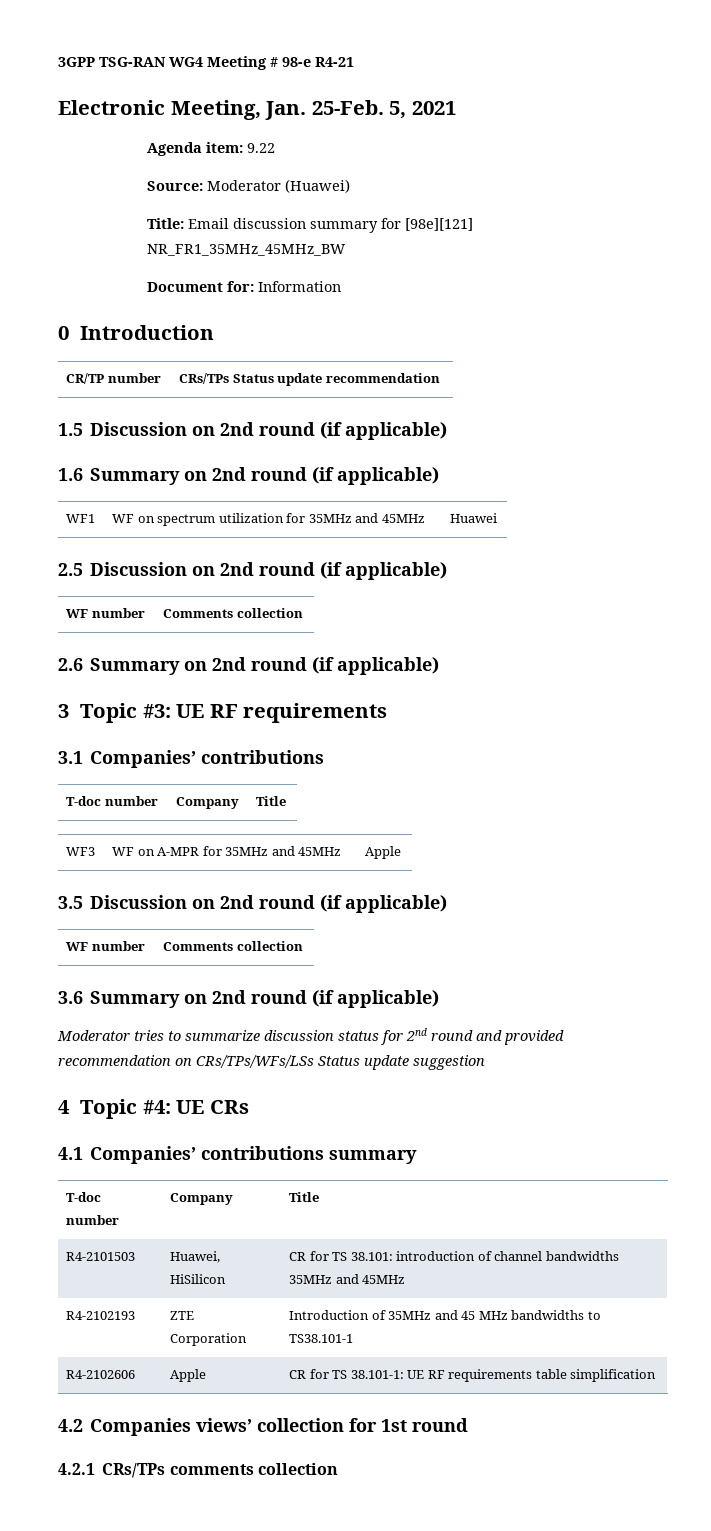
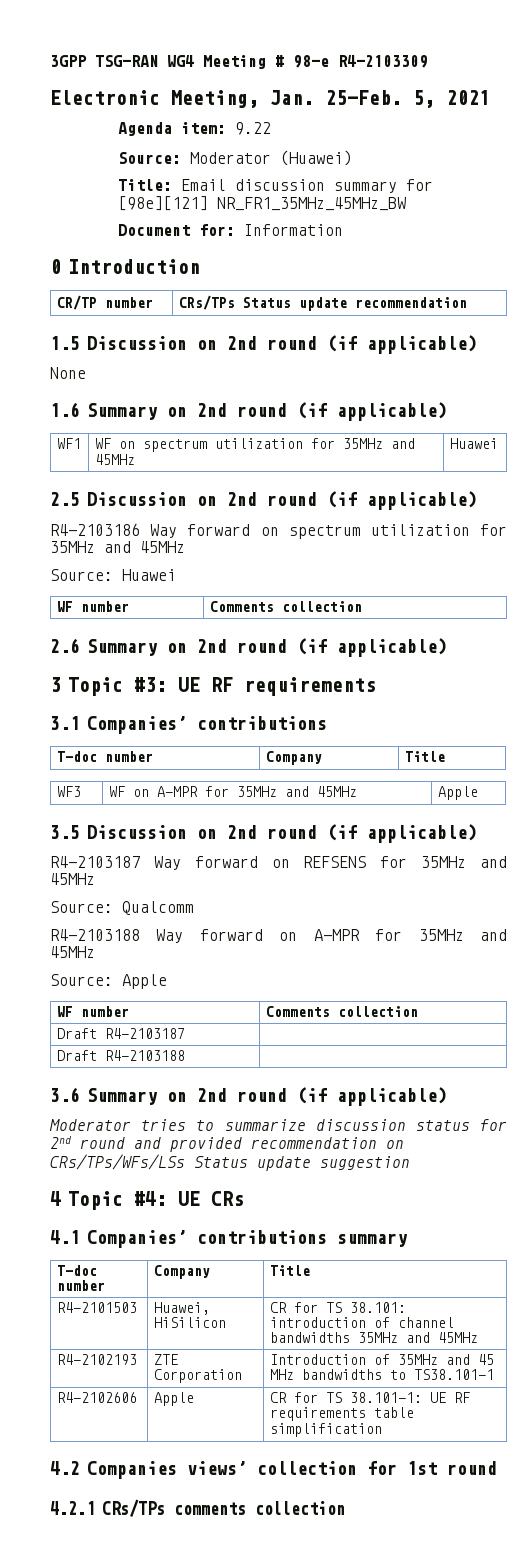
- 3GPP TSG-RAN WG4 Meeting # 98-e R4-21
+ 3GPP TSG-RAN WG4 Meeting # 98-e R4-2103309
+ None
+ R4-2103186 Way forward on spectrum utilization for 35MHz and 45MHz
+ Source: Huawei
  3.5 Discussion on 2nd round (if applicable)
+ R4-2103187 Way forward on REFSENS for 35MHz and 45MHz
+ Source: Qualcomm
+ R4-2103188 Way forward on A-MPR for 35MHz and 45MHz
+ Source: Apple
  WF number | Comments collection
+ Draft R4-2103187 |
+ Draft R4-2103188 |

